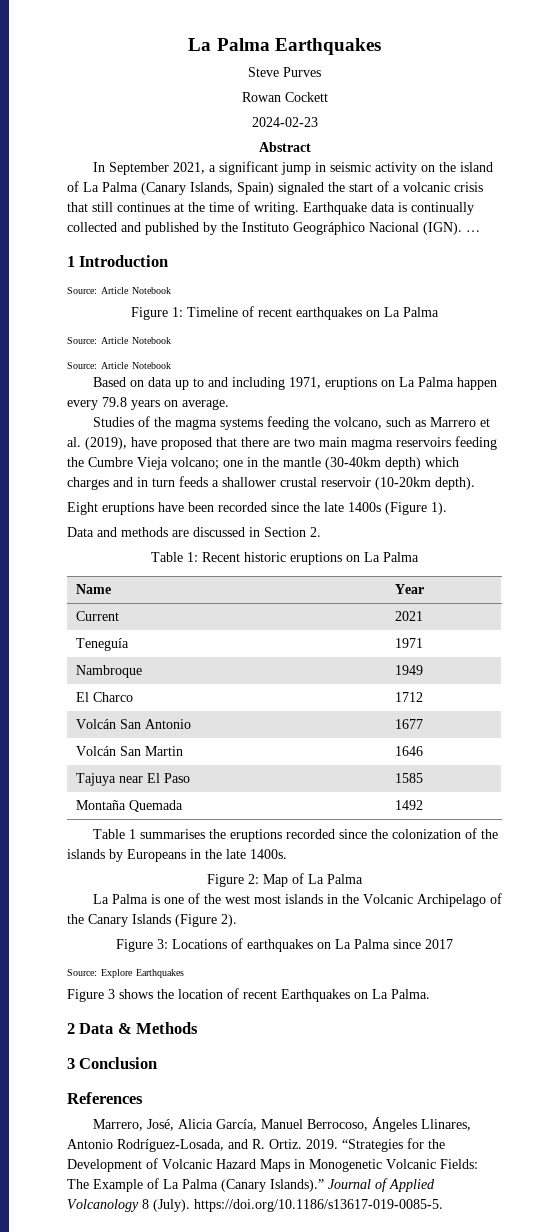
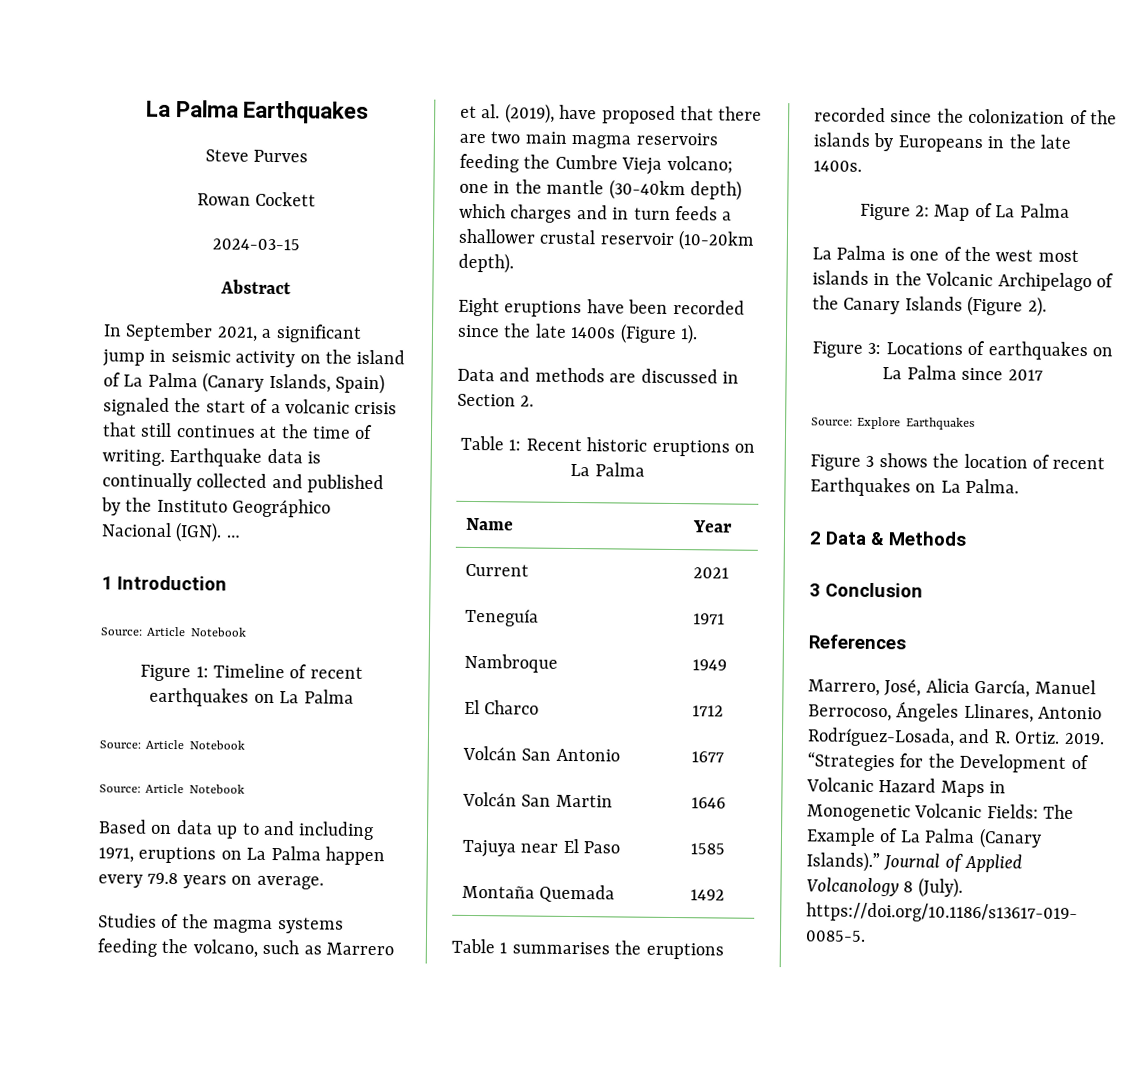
- 2024-02-23
+ 2024-03-15

